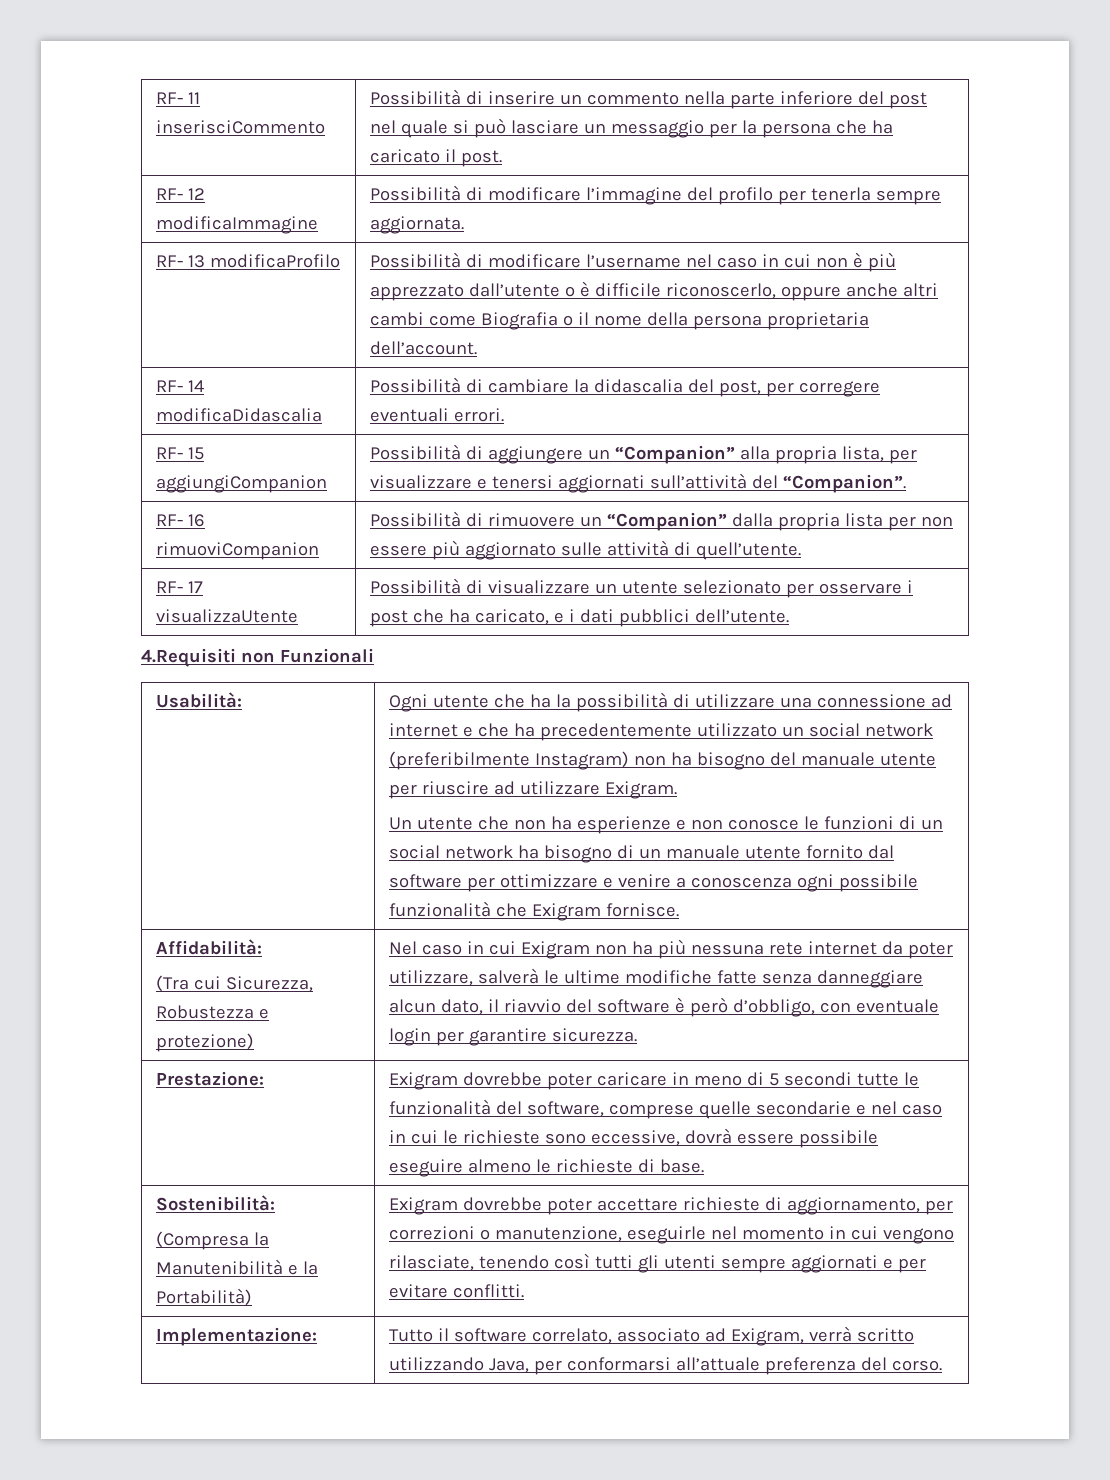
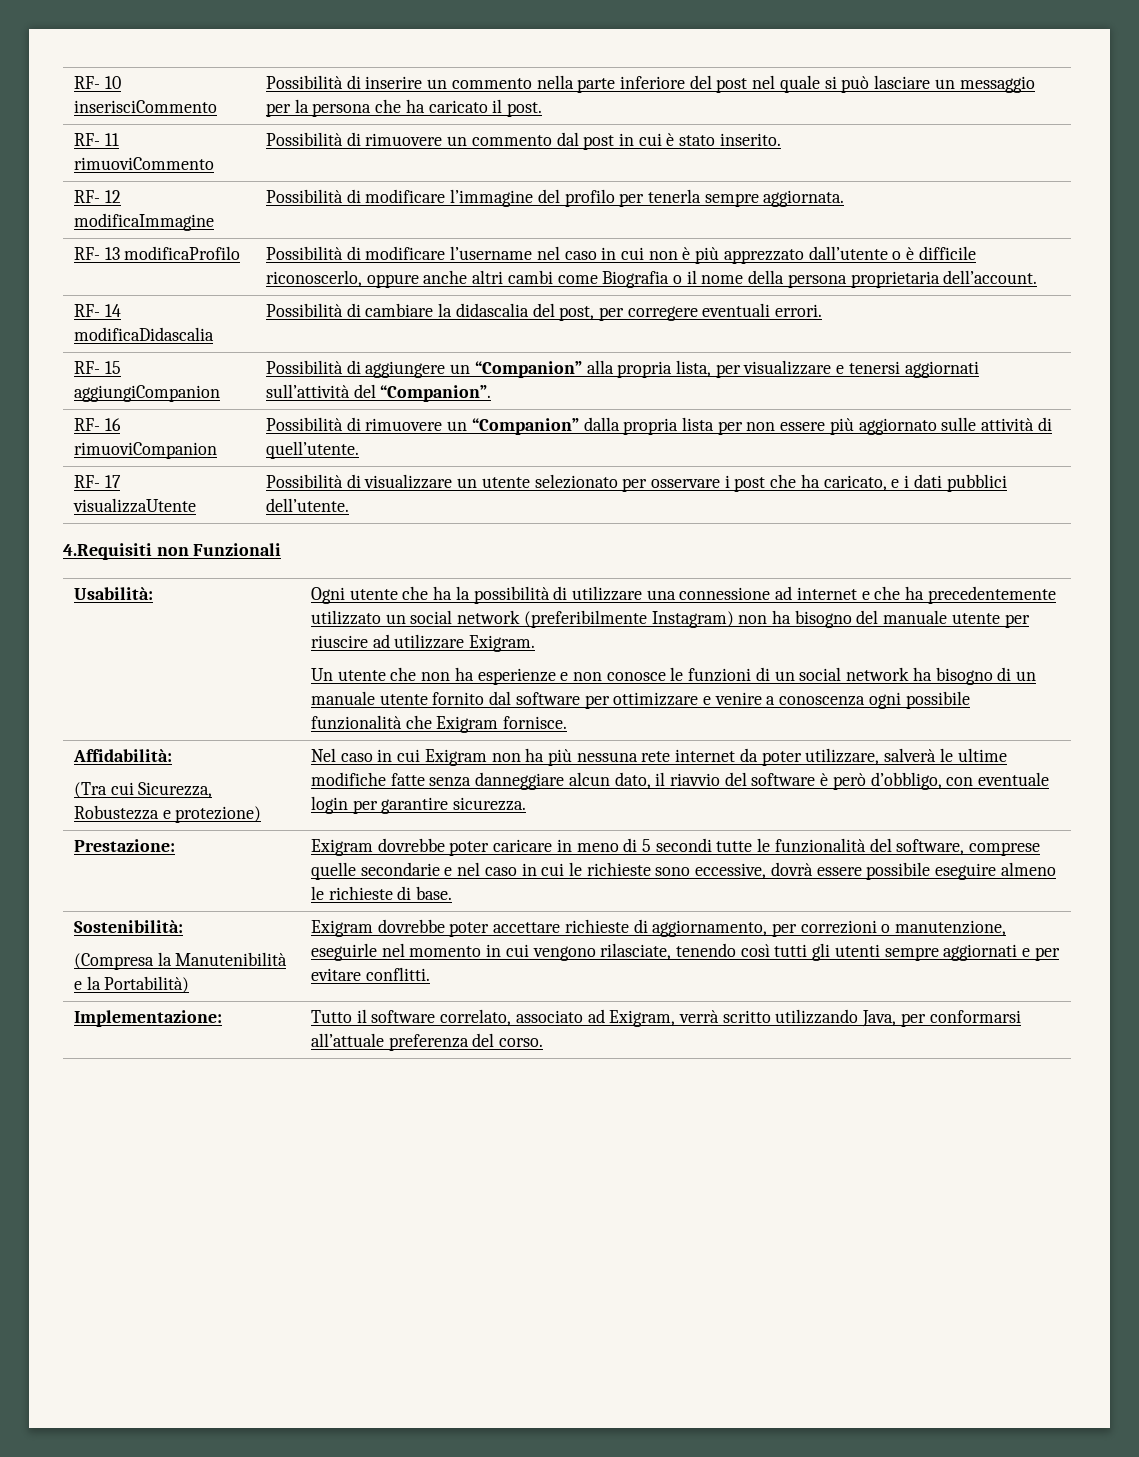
- RF- 11 inserisciCommento | Possibilità di inserire un commento nella parte inferiore del post nel quale si può lasciare un messaggio per la persona che ha caricato il post.
+ RF- 10 inserisciCommento | Possibilità di inserire un commento nella parte inferiore del post nel quale si può lasciare un messaggio per la persona che ha caricato il post.
+ RF- 11 rimuoviCommento | Possibilità di rimuovere un commento dal post in cui è stato inserito.

